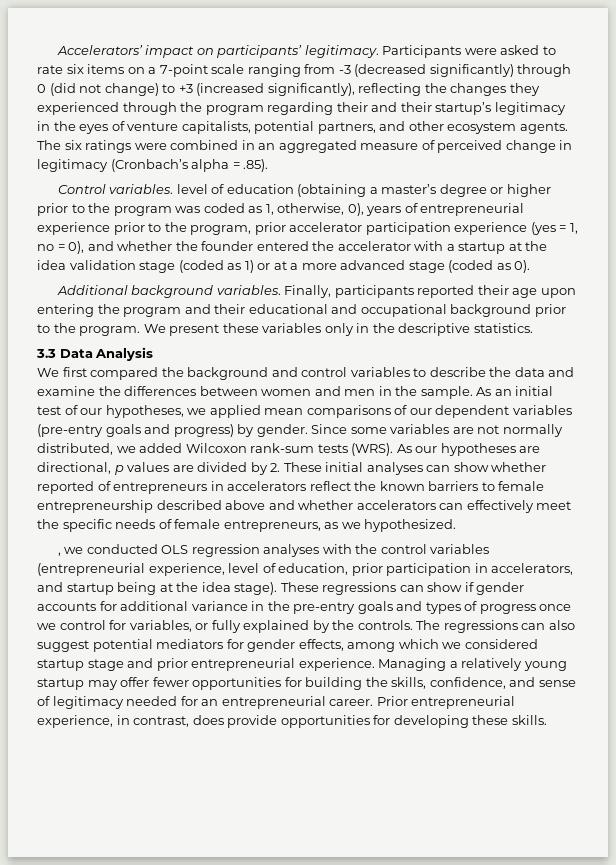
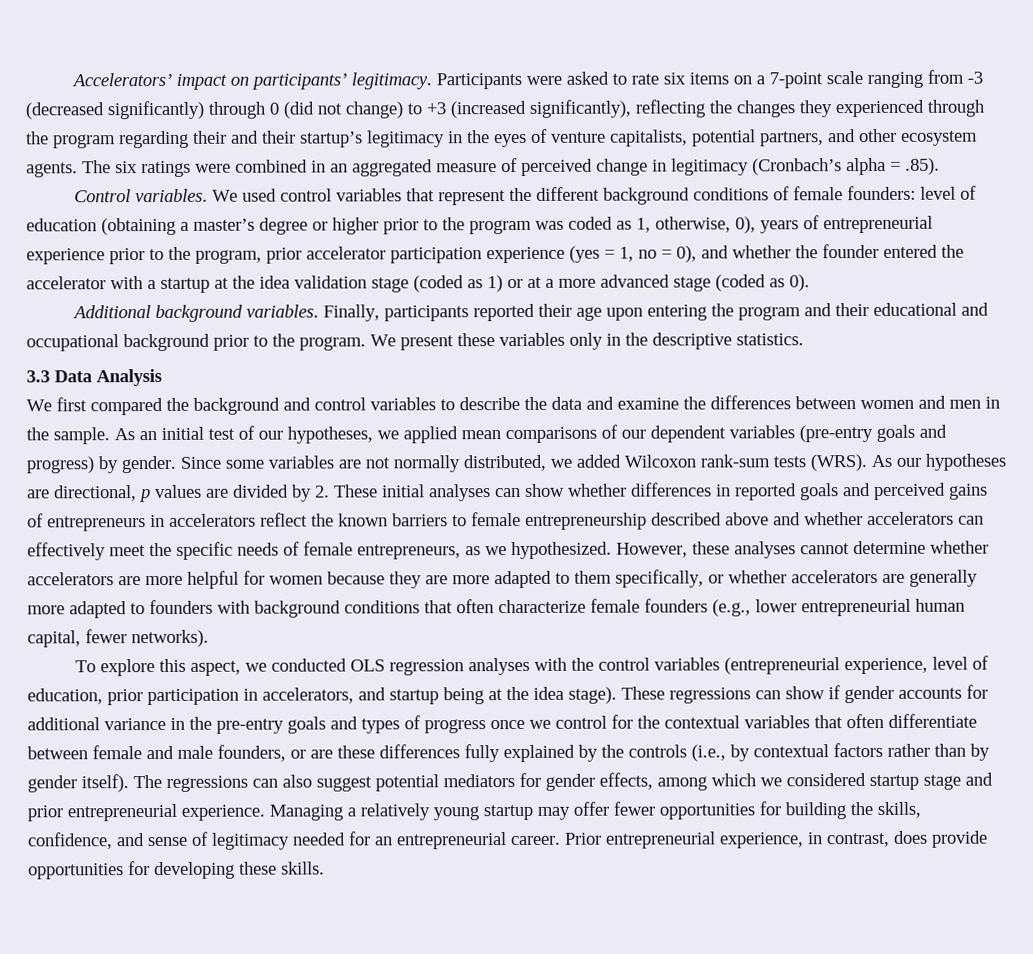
- Control variables. level of education (obtaining a master’s degree or higher prior to the program was coded as 1, otherwise, 0), years of entrepreneurial experience prior to the program, prior accelerator participation experience (yes = 1, no = 0), and whether the founder entered the accelerator with a startup at the idea validation stage (coded as 1) or at a more advanced stage (coded as 0).
+ Control variables. We used control variables that represent the different background conditions of female founders: level of education (obtaining a master’s degree or higher prior to the program was coded as 1, otherwise, 0), years of entrepreneurial experience prior to the program, prior accelerator participation experience (yes = 1, no = 0), and whether the founder entered the accelerator with a startup at the idea validation stage (coded as 1) or at a more advanced stage (coded as 0).
- As our hypotheses are directional, p values are divided by 2. These initial analyses can show whether reported of entrepreneurs in accelerators reflect the known barriers to female entrepreneurship described above and whether accelerators can effectively meet the specific needs of female entrepreneurs, as we hypothesized.
- , we conducted OLS regression analyses with the control variables (entrepreneurial experience, level of education, prior participation in accelerators, and startup being at the idea stage).
+ As our hypotheses are directional, p values are divided by 2. These initial analyses can show whether differences in reported goals and perceived gains of entrepreneurs in accelerators reflect the known barriers to female entrepreneurship described above and whether accelerators can effectively meet the specific needs of female entrepreneurs, as we hypothesized. However, these analyses cannot determine whether accelerators are more helpful for women because they are more adapted to them specifically, or whether accelerators are generally more adapted to founders with background conditions that often characterize female founders (e.g., lower entrepreneurial human capital, fewer networks).
+ To explore this aspect, we conducted OLS regression analyses with the control variables (entrepreneurial experience, level of education, prior participation in accelerators, and startup being at the idea stage).
- These regressions can show if gender accounts for additional variance in the pre-entry goals and types of progress once we control for variables, or fully explained by the controls.
+ These regressions can show if gender accounts for additional variance in the pre-entry goals and types of progress once we control for the contextual variables that often differentiate between female and male founders, or are these differences fully explained by the controls (i.e., by contextual factors rather than by gender itself).

